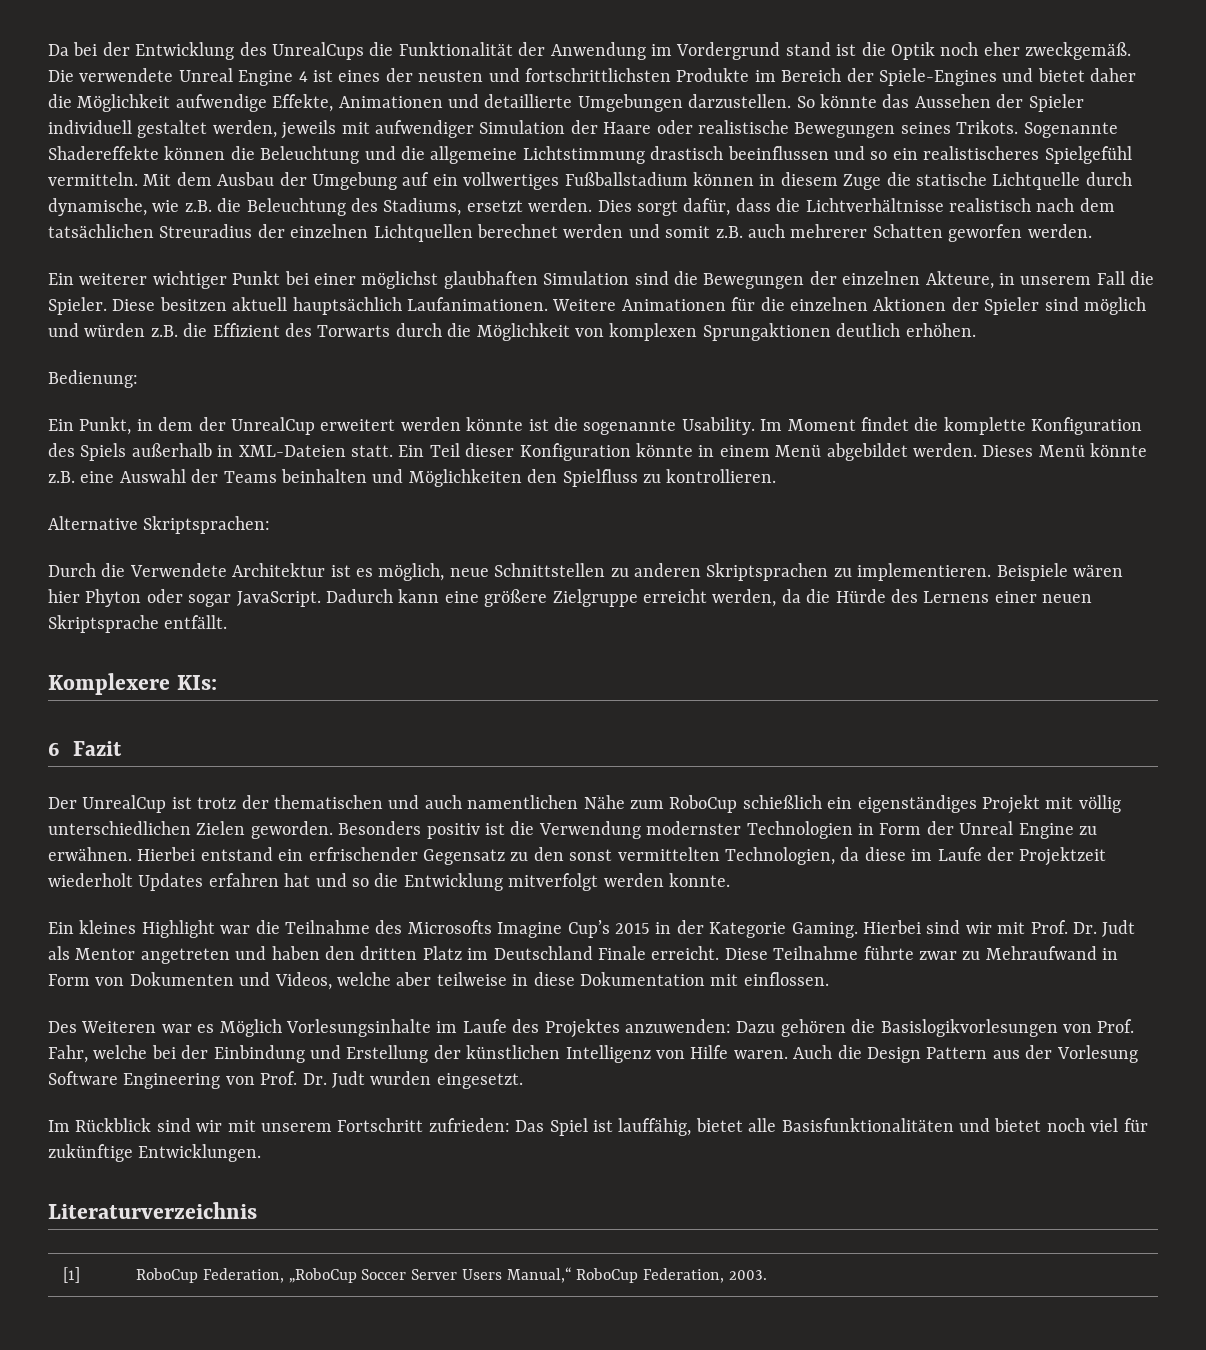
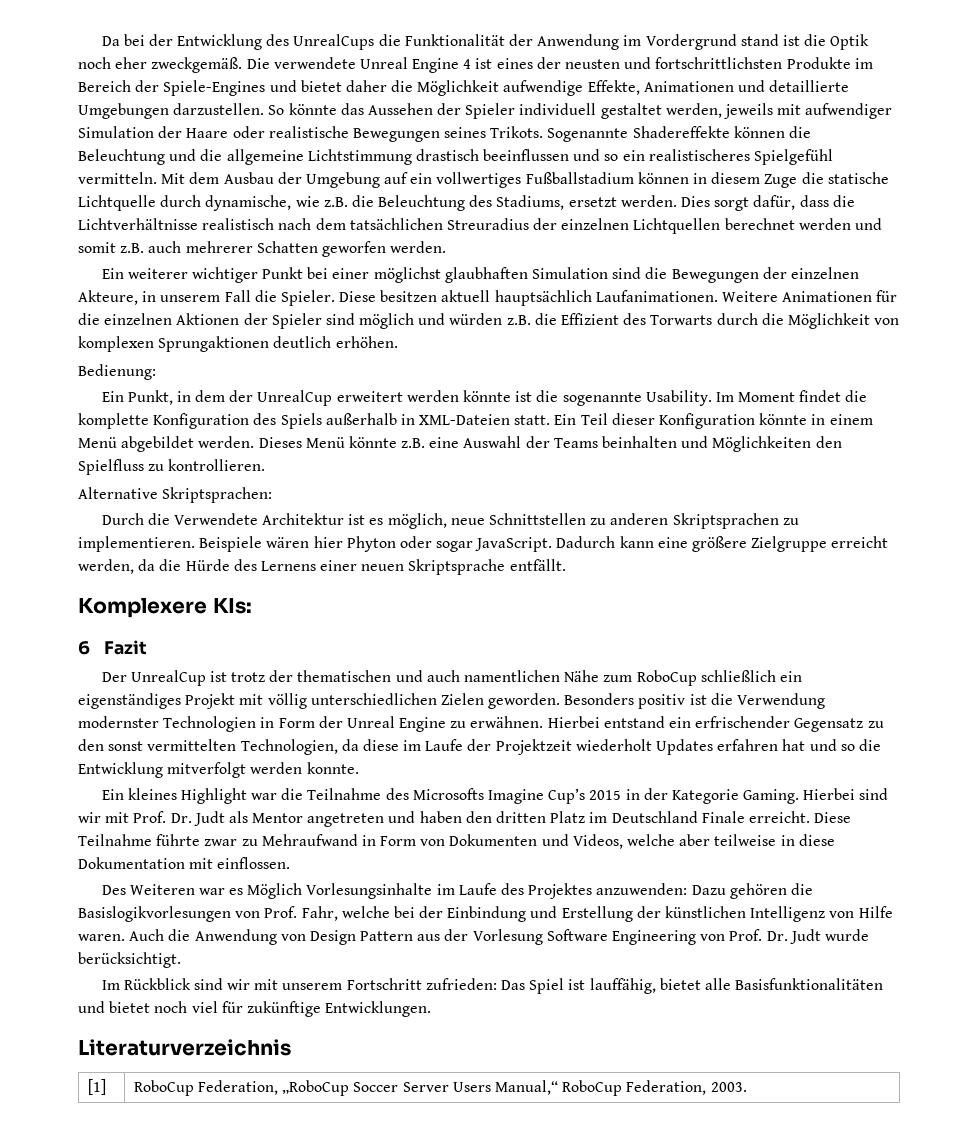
- Der UnrealCup ist trotz der thematischen und auch namentlichen Nähe zum RoboCup schießlich ein eigenständiges Projekt mit völlig unterschiedlichen Zielen geworden.
+ Der UnrealCup ist trotz der thematischen und auch namentlichen Nähe zum RoboCup schließlich ein eigenständiges Projekt mit völlig unterschiedlichen Zielen geworden.
- Auch die Design Pattern aus der Vorlesung Software Engineering von Prof. Dr. Judt wurden eingesetzt.
+ Auch die Anwendung von Design Pattern aus der Vorlesung Software Engineering von Prof. Dr. Judt wurde berücksichtigt.

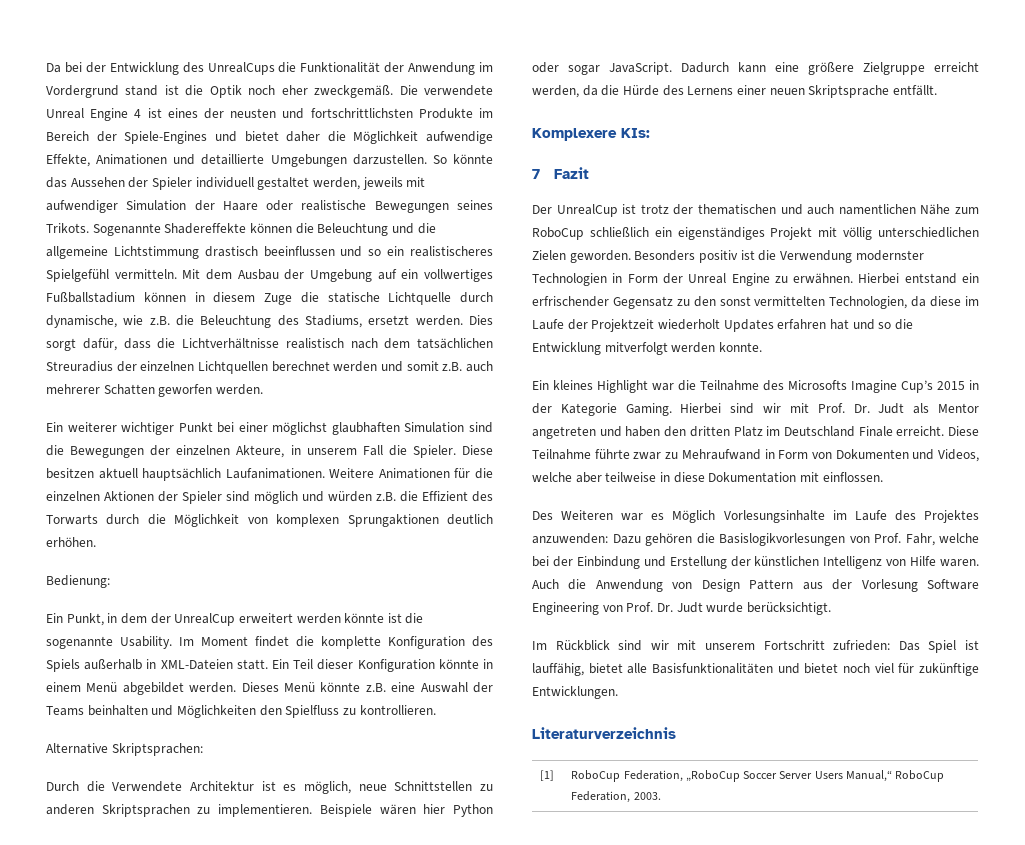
- Beispiele wären hier Phyton oder sogar JavaScript.
+ Beispiele wären hier Python oder sogar JavaScript.
- 6 Fazit
+ 7 Fazit

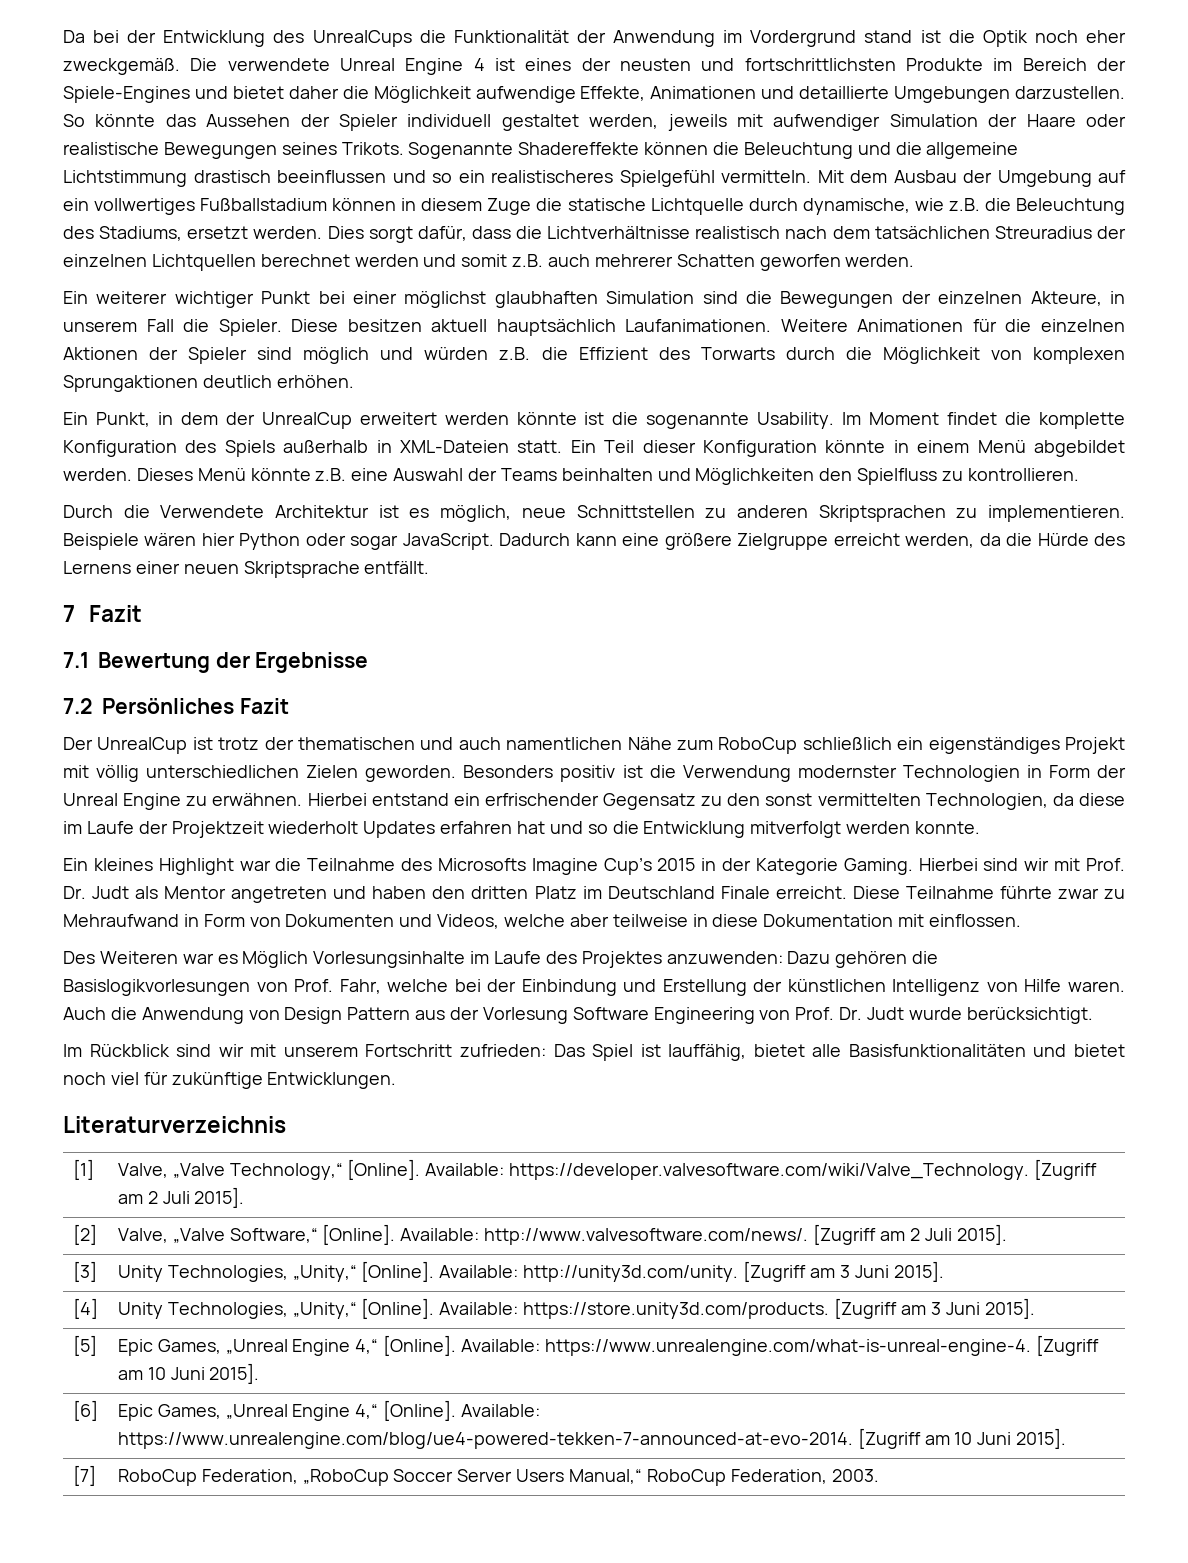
- Bedienung:
- Alternative Skriptsprachen:
- Komplexere KIs:
  7 Fazit
+ 7.1 Bewertung der Ergebnisse
+ 7.2 Persönliches Fazit
- [1] | RoboCup Federation, „RoboCup Soccer Server Users Manual,“ RoboCup Federation, 2003.
+ [1] | Valve, „Valve Technology,“ [Online]. Available: https://developer.valvesoftware.com/wiki/Valve_Technology. [Zugriff am 2 Juli 2015].
+ [2] | Valve, „Valve Software,“ [Online]. Available: http://www.valvesoftware.com/news/. [Zugriff am 2 Juli 2015].
+ [3] | Unity Technologies, „Unity,“ [Online]. Available: http://unity3d.com/unity. [Zugriff am 3 Juni 2015].
+ [4] | Unity Technologies, „Unity,“ [Online]. Available: https://store.unity3d.com/products. [Zugriff am 3 Juni 2015].
+ [5] | Epic Games, „Unreal Engine 4,“ [Online]. Available: https://www.unrealengine.com/what-is-unreal-engine-4. [Zugriff am 10 Juni 2015].
+ [6] | Epic Games, „Unreal Engine 4,“ [Online]. Available: https://www.unrealengine.com/blog/ue4-powered-tekken-7-announced-at-evo-2014. [Zugriff am 10 Juni 2015].
+ [7] | RoboCup Federation, „RoboCup Soccer Server Users Manual,“ RoboCup Federation, 2003.

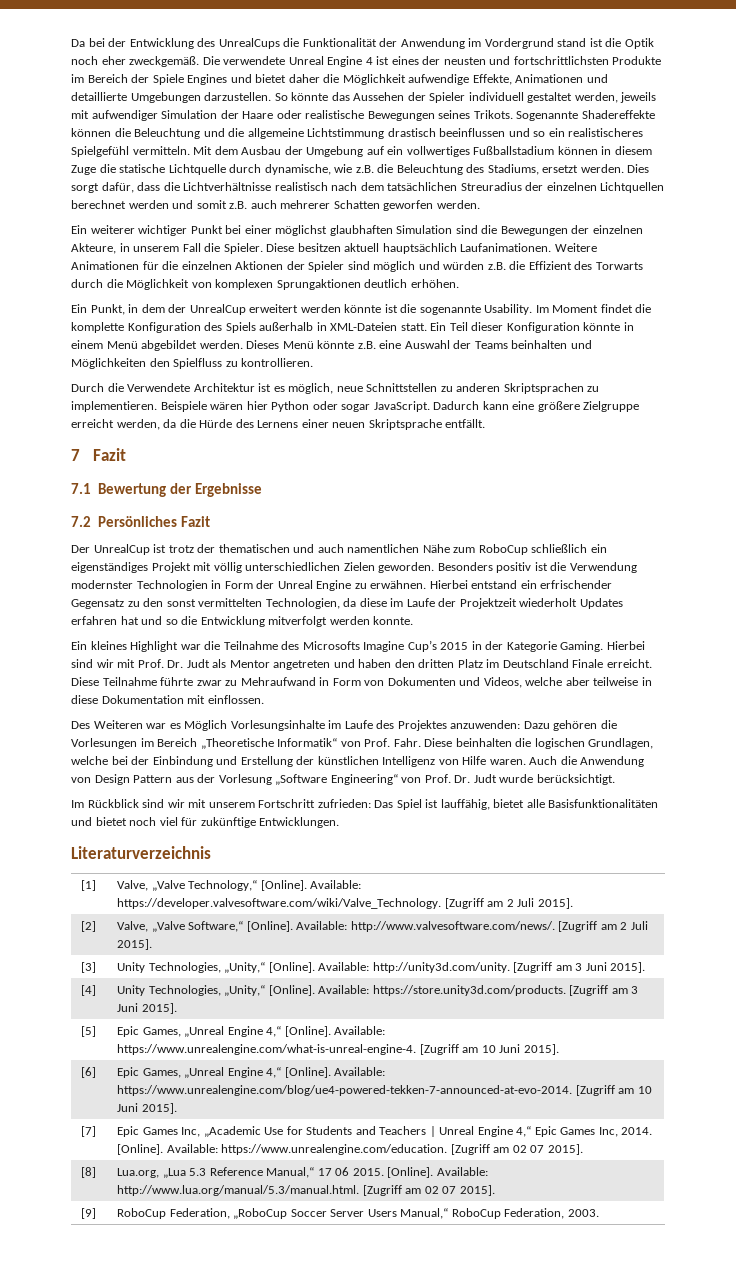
- Die verwendete Unreal Engine 4 ist eines der neusten und fortschrittlichsten Produkte im Bereich der Spiele-Engines und bietet daher die Möglichkeit aufwendige Effekte, Animationen und detaillierte Umgebungen darzustellen.
+ Die verwendete Unreal Engine 4 ist eines der neusten und fortschrittlichsten Produkte im Bereich der Spiele Engines und bietet daher die Möglichkeit aufwendige Effekte, Animationen und detaillierte Umgebungen darzustellen.
- Des Weiteren war es Möglich Vorlesungsinhalte im Laufe des Projektes anzuwenden: Dazu gehören die Basislogikvorlesungen von Prof. Fahr, welche bei der Einbindung und Erstellung der künstlichen Intelligenz von Hilfe waren.
+ Des Weiteren war es Möglich Vorlesungsinhalte im Laufe des Projektes anzuwenden: Dazu gehören die Vorlesungen im Bereich „Theoretische Informatik“ von Prof. Fahr. Diese beinhalten die logischen Grundlagen, welche bei der Einbindung und Erstellung der künstlichen Intelligenz von Hilfe waren.
- Auch die Anwendung von Design Pattern aus der Vorlesung Software Engineering von Prof. Dr. Judt wurde berücksichtigt.
+ Auch die Anwendung von Design Pattern aus der Vorlesung „Software Engineering“ von Prof. Dr. Judt wurde berücksichtigt.
- [7] | RoboCup Federation, „RoboCup Soccer Server Users Manual,“ RoboCup Federation, 2003.
+ [7] | Epic Games Inc, „Academic Use for Students and Teachers | Unreal Engine 4,“ Epic Games Inc, 2014. [Online]. Available: https://www.unrealengine.com/education. [Zugriff am 02 07 2015].
+ [8] | Lua.org, „Lua 5.3 Reference Manual,“ 17 06 2015. [Online]. Available: http://www.lua.org/manual/5.3/manual.html. [Zugriff am 02 07 2015].
+ [9] | RoboCup Federation, „RoboCup Soccer Server Users Manual,“ RoboCup Federation, 2003.

